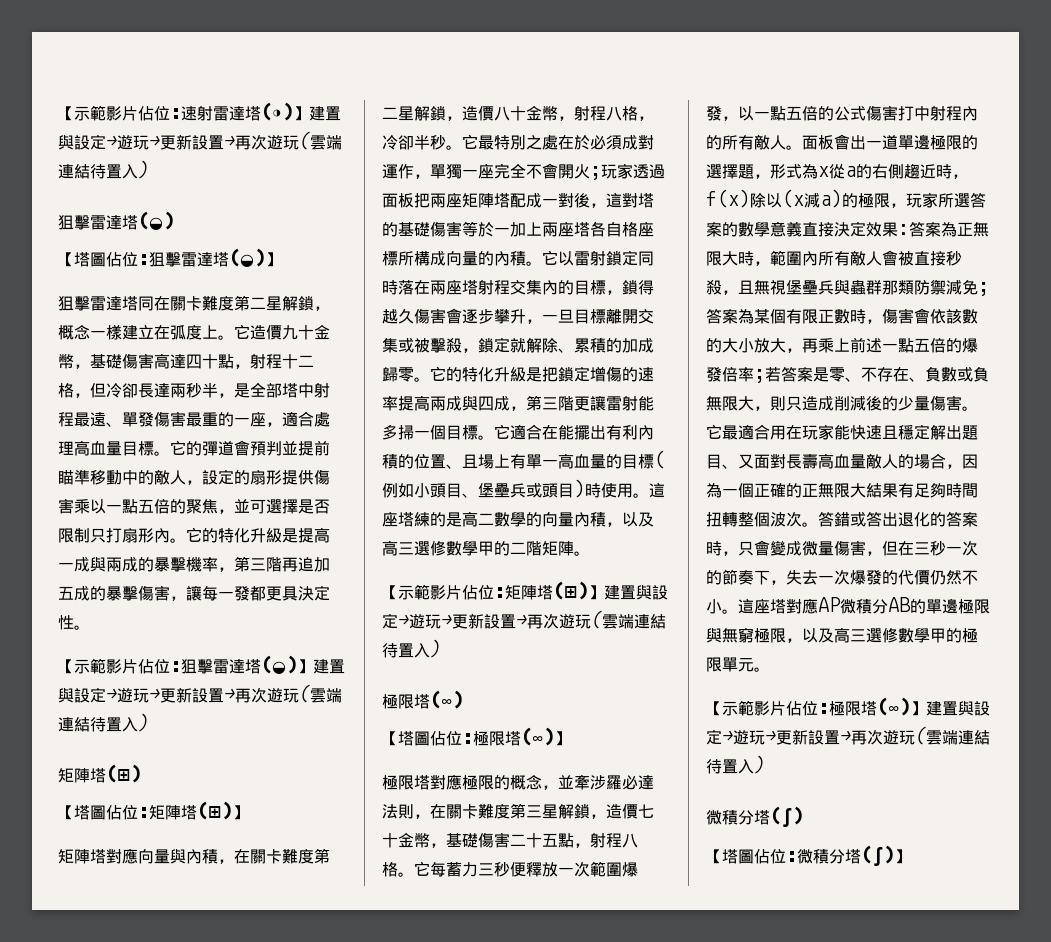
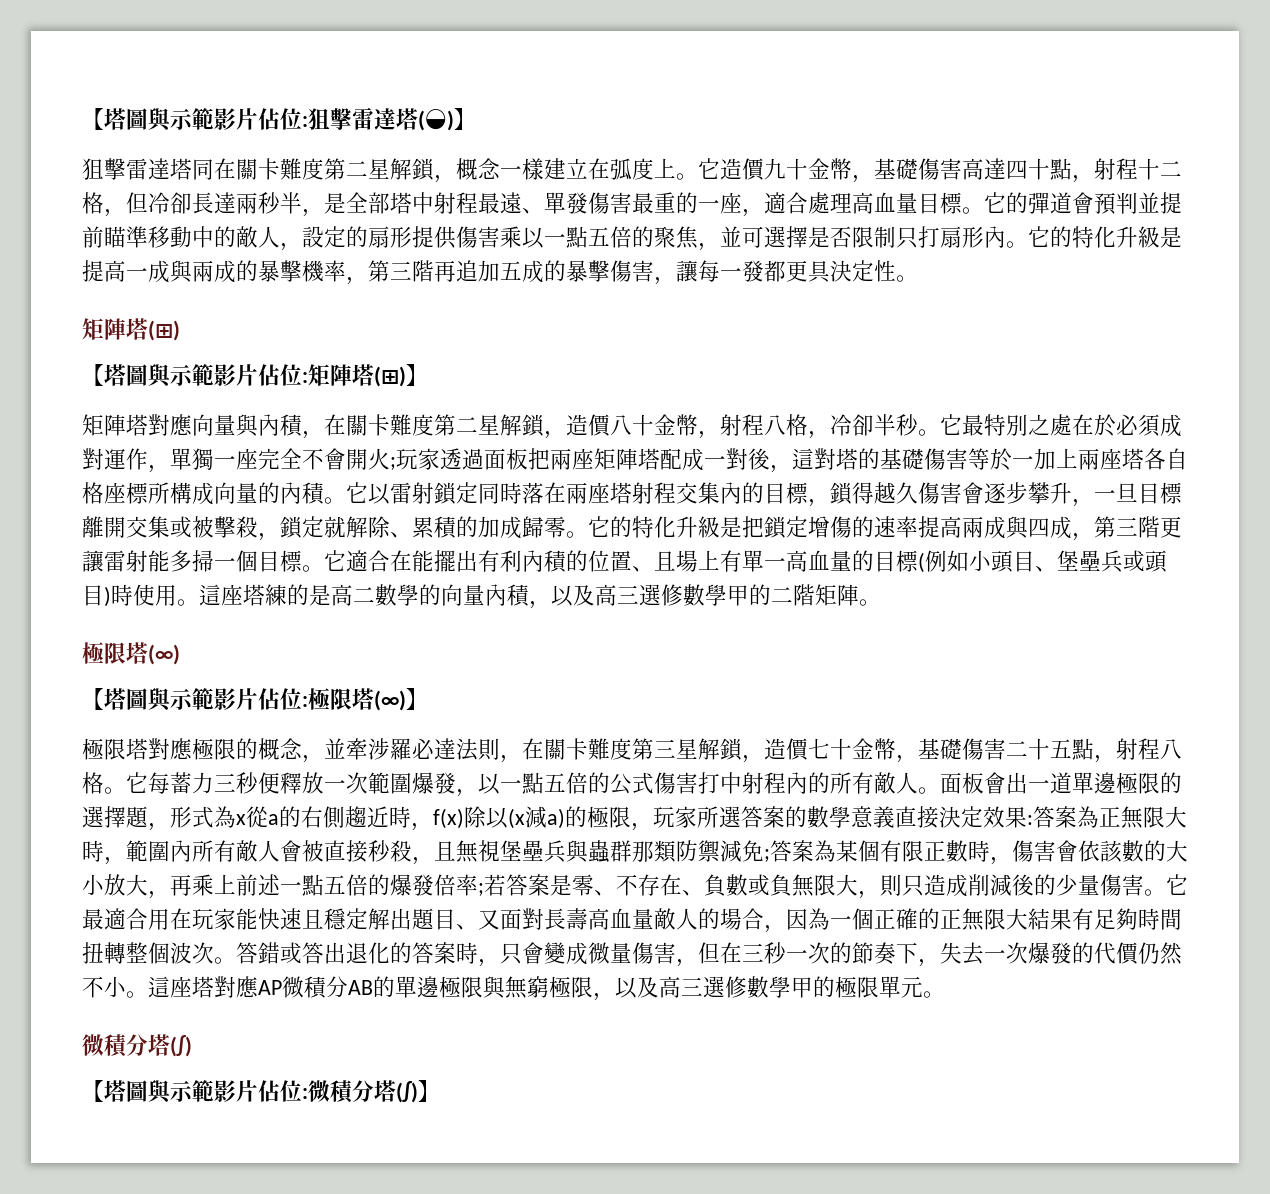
- 【示範影片佔位:速射雷達塔(◑)】建置與設定→遊玩→更新設置→再次遊玩(雲端連結待置入)
- 狙擊雷達塔(◒)
- 【塔圖佔位:狙擊雷達塔(◒)】
+ 【塔圖與示範影片佔位:狙擊雷達塔(◒)】
- 【示範影片佔位:狙擊雷達塔(◒)】建置與設定→遊玩→更新設置→再次遊玩(雲端連結待置入)
- 【塔圖佔位:矩陣塔(⊞)】
+ 【塔圖與示範影片佔位:矩陣塔(⊞)】
- 【示範影片佔位:矩陣塔(⊞)】建置與設定→遊玩→更新設置→再次遊玩(雲端連結待置入)
- 【塔圖佔位:極限塔(∞)】
+ 【塔圖與示範影片佔位:極限塔(∞)】
- 【示範影片佔位:極限塔(∞)】建置與設定→遊玩→更新設置→再次遊玩(雲端連結待置入)
- 【塔圖佔位:微積分塔(∫)】
+ 【塔圖與示範影片佔位:微積分塔(∫)】

